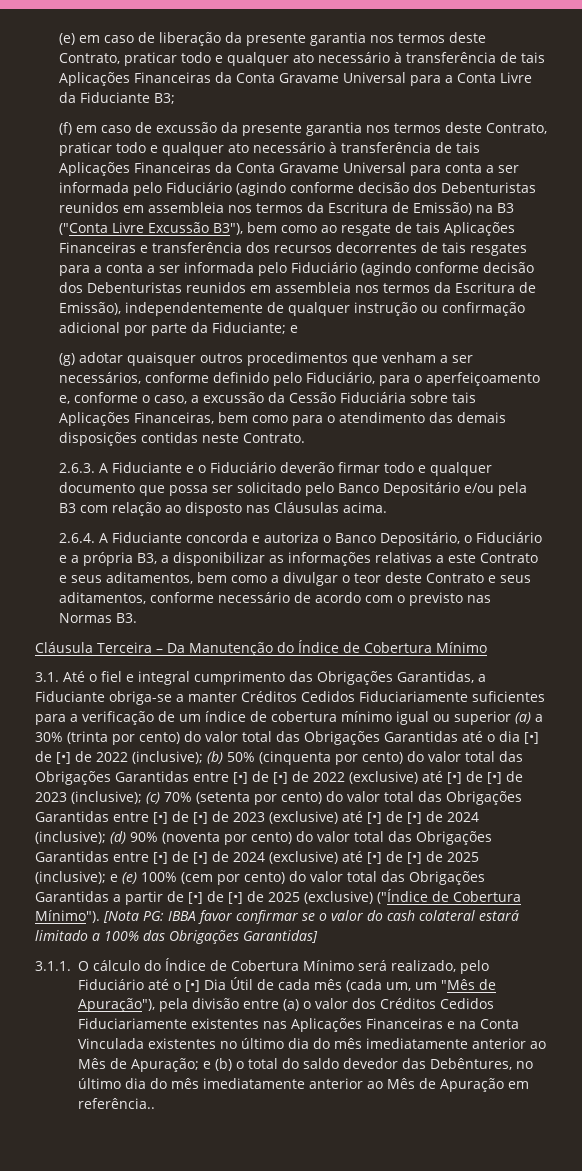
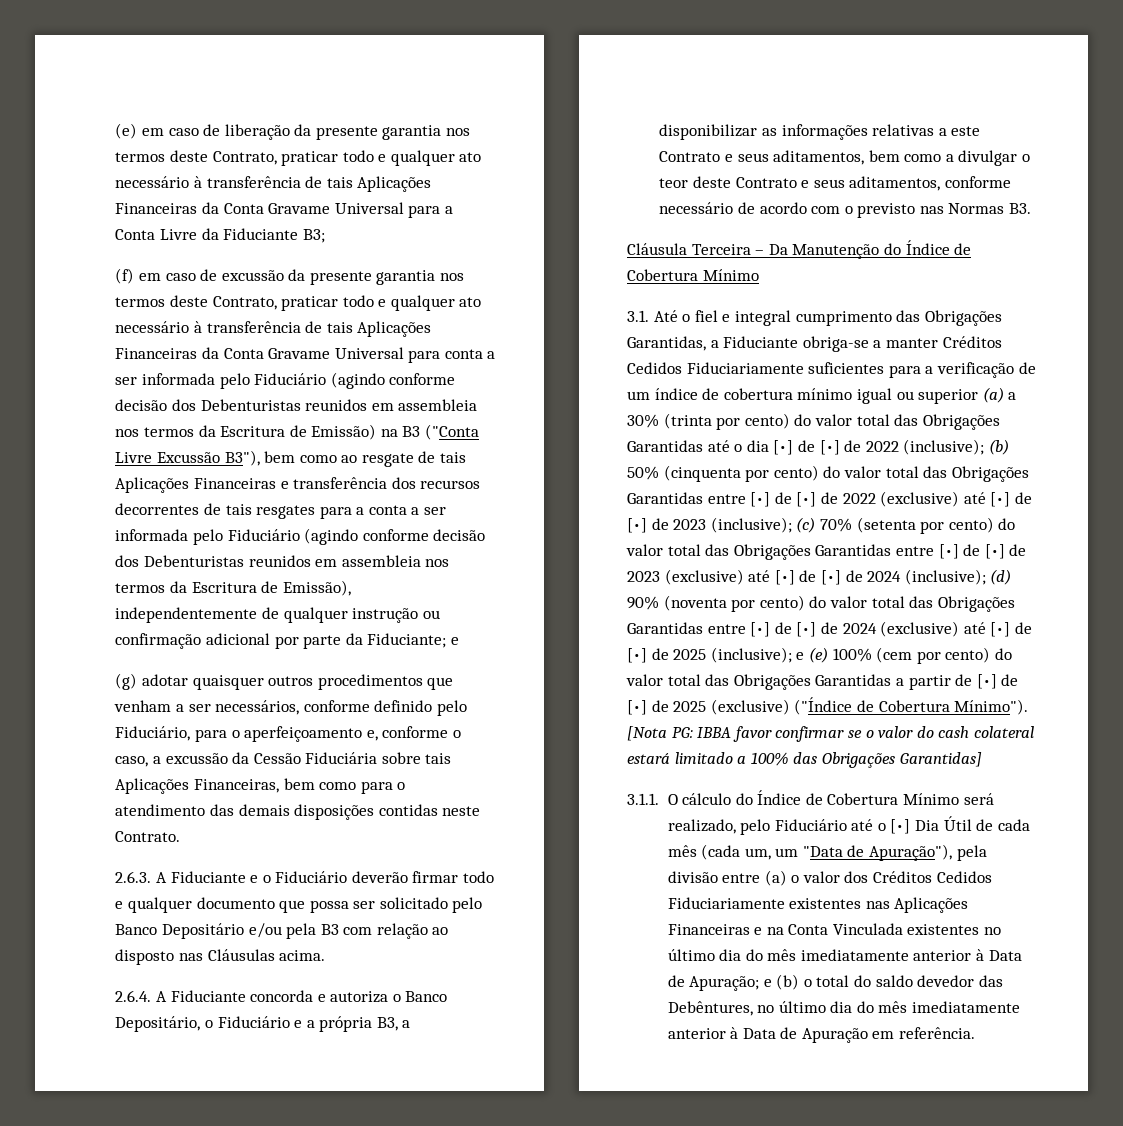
- 3.1.1. O cálculo do Índice de Cobertura Mínimo será realizado, pelo Fiduciário até o [•] Dia Útil de cada mês (cada um, um "Mês de Apuração"), pela divisão entre (a) o valor dos Créditos Cedidos Fiduciariamente existentes nas Aplicações Financeiras e na Conta Vinculada existentes no último dia do mês imediatamente anterior ao Mês de Apuração;
+ 3.1.1. O cálculo do Índice de Cobertura Mínimo será realizado, pelo Fiduciário até o [•] Dia Útil de cada mês (cada um, um "Data de Apuração"), pela divisão entre (a) o valor dos Créditos Cedidos Fiduciariamente existentes nas Aplicações Financeiras e na Conta Vinculada existentes no último dia do mês imediatamente anterior à Data de Apuração;
- e (b) o total do saldo devedor das Debêntures, no último dia do mês imediatamente anterior ao Mês de Apuração em referência..
+ e (b) o total do saldo devedor das Debêntures, no último dia do mês imediatamente anterior à Data de Apuração em referência.

